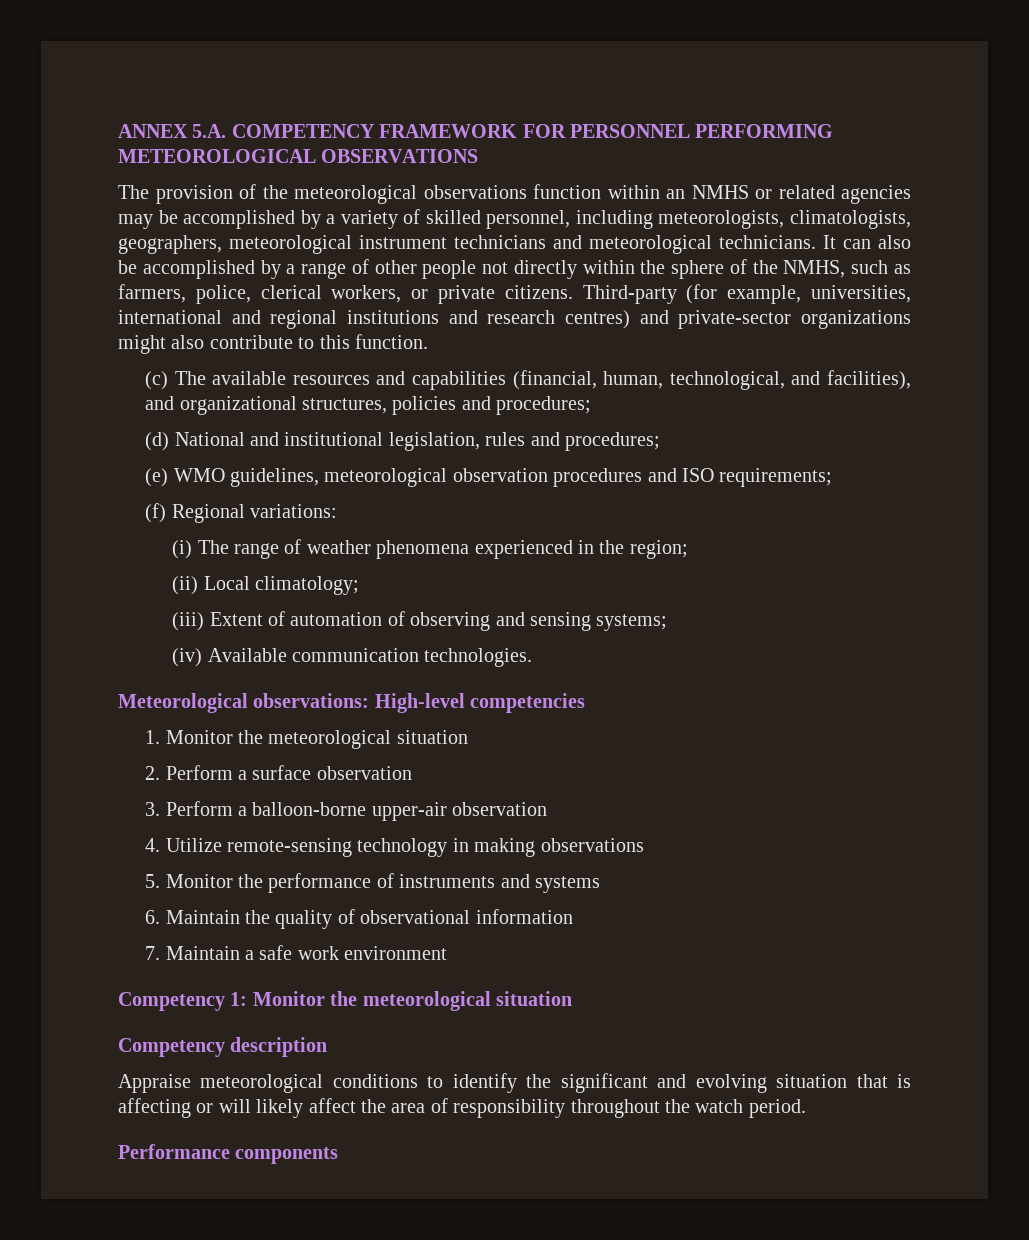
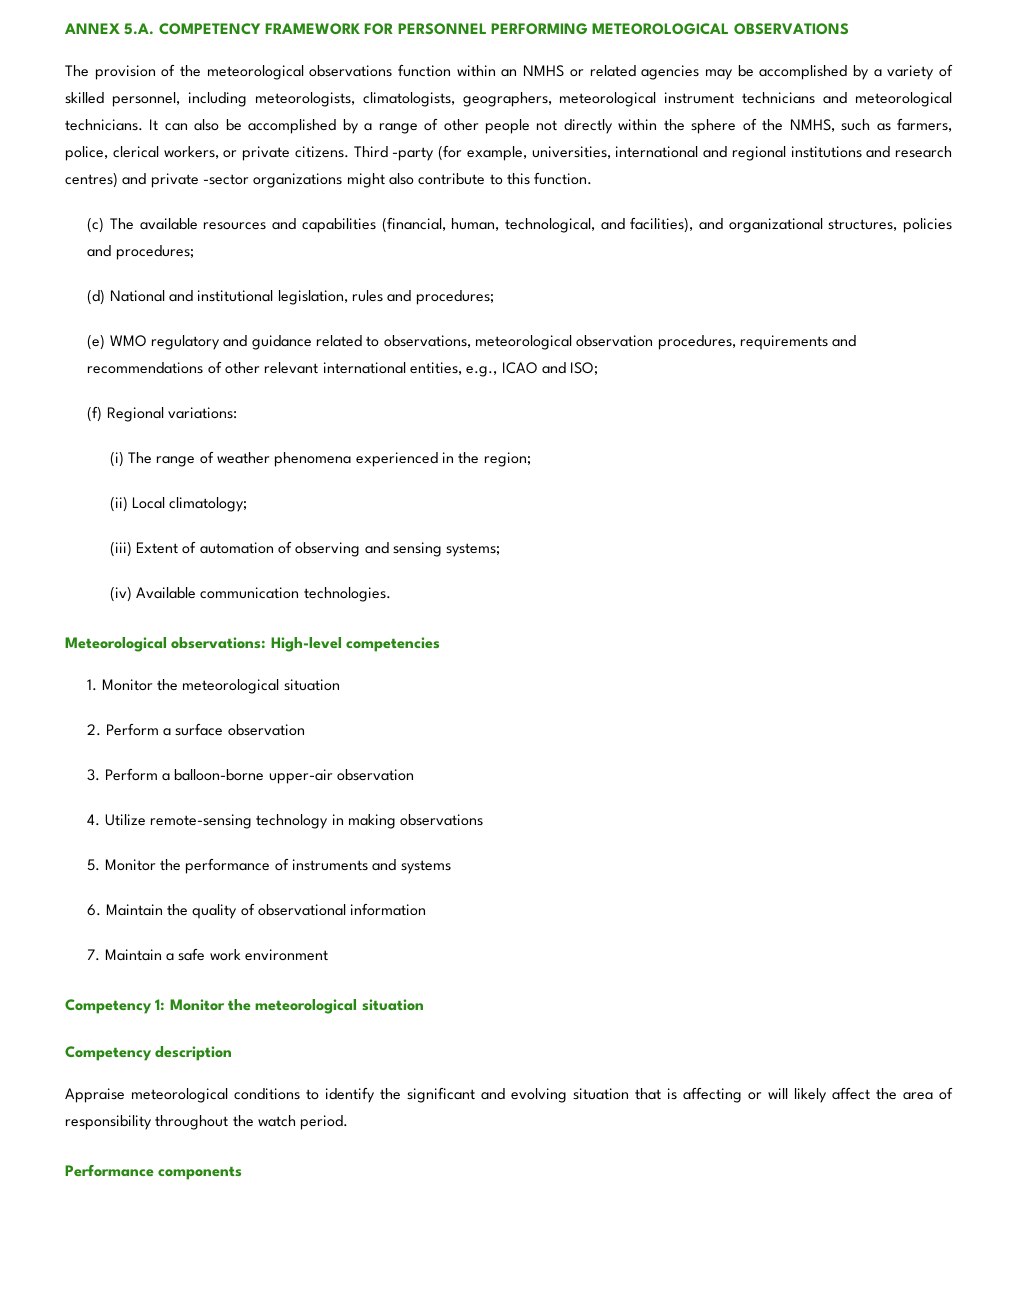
- Third-party (for example, universities, international and regional institutions and research centres) and private-sector organizations might also contribute to this function.
+ Third -party (for example, universities, international and regional institutions and research centres) and private -sector organizations might also contribute to this function.
- (e) WMO guidelines, meteorological observation procedures and ISO requirements;
+ (e) WMO regulatory and guidance related to observations, meteorological observation procedures, requirements and recommendations of other relevant international entities, e.g., ICAO and ISO;

